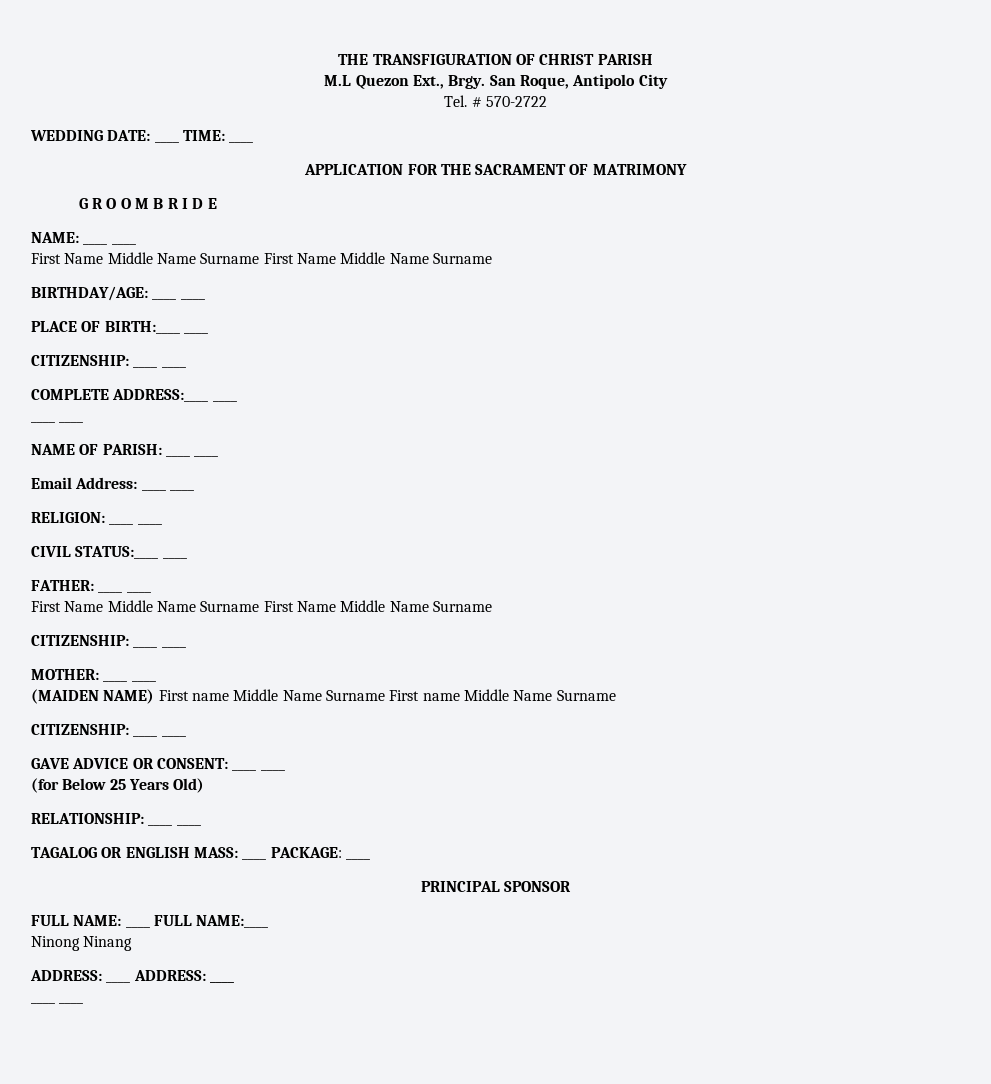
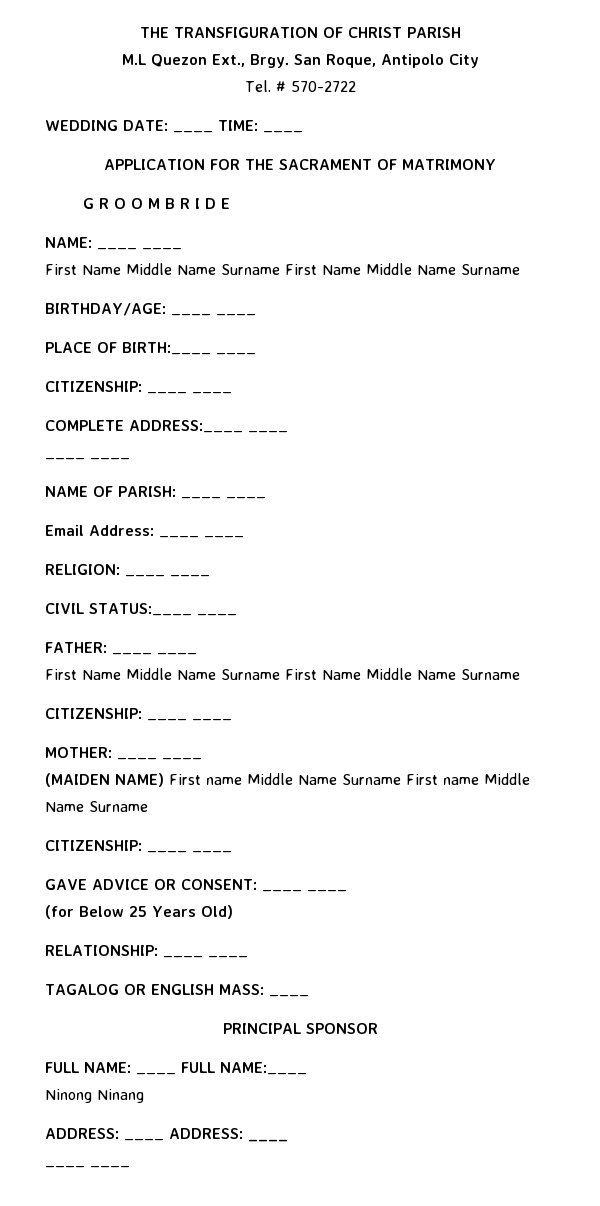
- TAGALOG OR ENGLISH MASS: ____ PACKAGE: ____
+ TAGALOG OR ENGLISH MASS: ____

